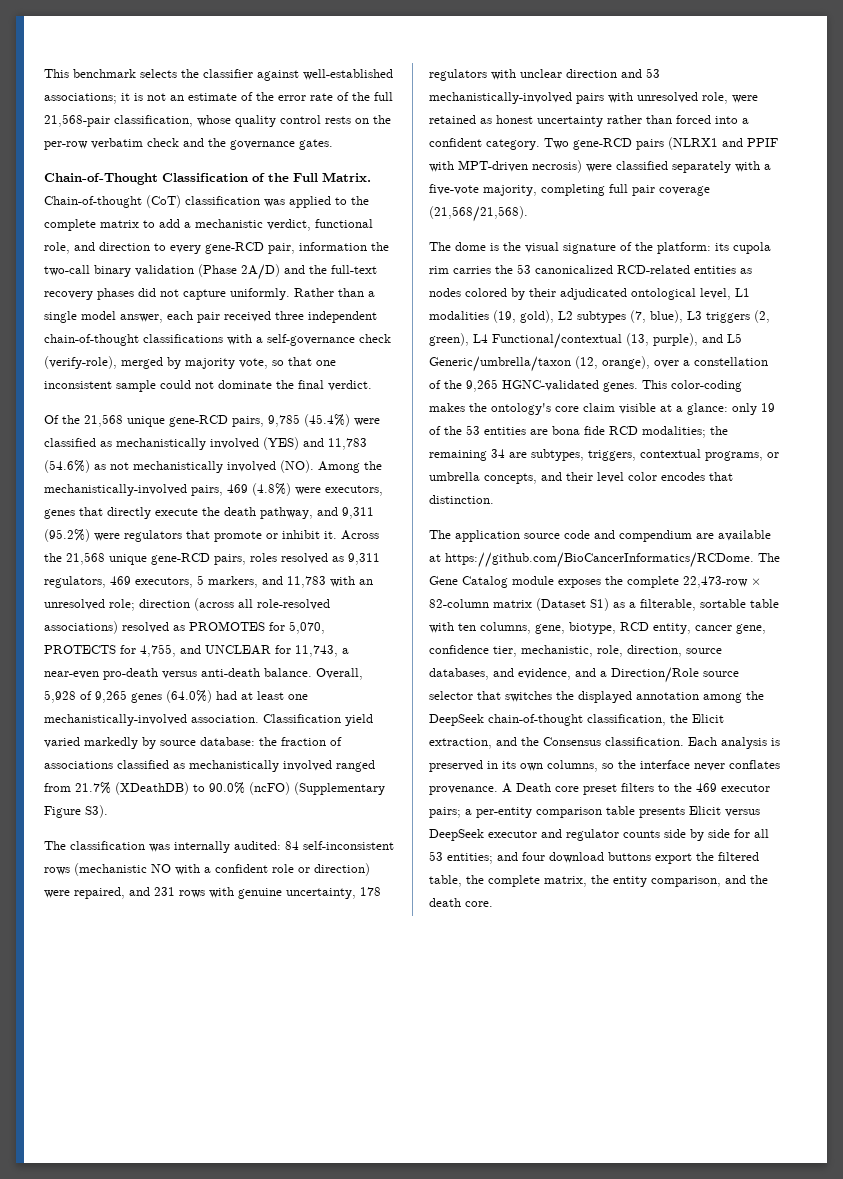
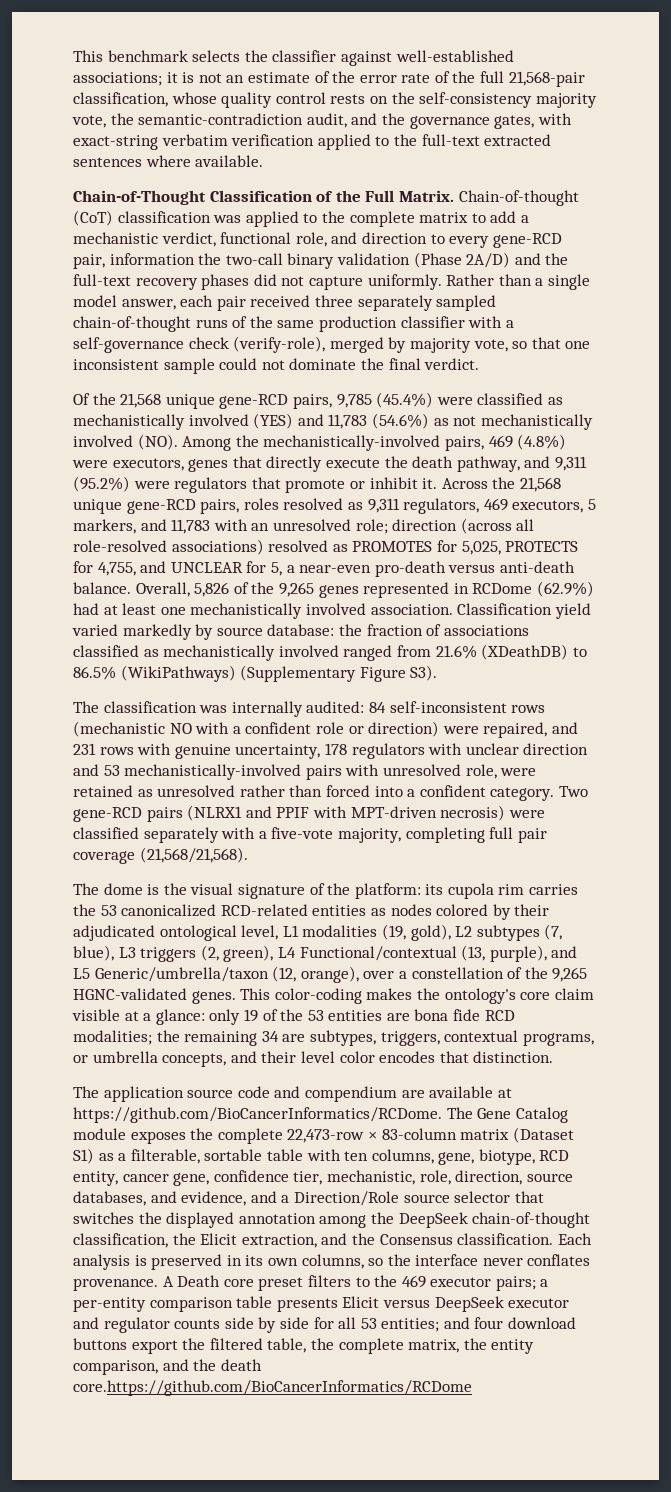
- This benchmark selects the classifier against well-established associations; it is not an estimate of the error rate of the full 21,568-pair classification, whose quality control rests on the per-row verbatim check and the governance gates.
+ This benchmark selects the classifier against well-established associations; it is not an estimate of the error rate of the full 21,568-pair classification, whose quality control rests on the self-consistency majority vote, the semantic-contradiction audit, and the governance gates, with exact-string verbatim verification applied to the full-text extracted sentences where available.
- Rather than a single model answer, each pair received three independent chain-of-thought classifications with a self-governance check (verify-role), merged by majority vote, so that one inconsistent sample could not dominate the final verdict.
+ Rather than a single model answer, each pair received three separately sampled chain-of-thought runs of the same production classifier with a self-governance check (verify-role), merged by majority vote, so that one inconsistent sample could not dominate the final verdict.
- Across the 21,568 unique gene-RCD pairs, roles resolved as 9,311 regulators, 469 executors, 5 markers, and 11,783 with an unresolved role; direction (across all role-resolved associations) resolved as PROMOTES for 5,070, PROTECTS for 4,755, and UNCLEAR for 11,743, a near-even pro-death versus anti-death balance.
+ Across the 21,568 unique gene-RCD pairs, roles resolved as 9,311 regulators, 469 executors, 5 markers, and 11,783 with an unresolved role; direction (across all role-resolved associations) resolved as PROMOTES for 5,025, PROTECTS for 4,755, and UNCLEAR for 5, a near-even pro-death versus anti-death balance.
- Overall, 5,928 of 9,265 genes (64.0%) had at least one mechanistically-involved association.
+ Overall, 5,826 of the 9,265 genes represented in RCDome (62.9%) had at least one mechanistically involved association.
- Classification yield varied markedly by source database: the fraction of associations classified as mechanistically involved ranged from 21.7% (XDeathDB) to 90.0% (ncFO) (Supplementary Figure S3).
+ Classification yield varied markedly by source database: the fraction of associations classified as mechanistically involved ranged from 21.6% (XDeathDB) to 86.5% (WikiPathways) (Supplementary Figure S3).
- The classification was internally audited: 84 self-inconsistent rows (mechanistic NO with a confident role or direction) were repaired, and 231 rows with genuine uncertainty, 178 regulators with unclear direction and 53 mechanistically-involved pairs with unresolved role, were retained as honest uncertainty rather than forced into a confident category.
+ The classification was internally audited: 84 self-inconsistent rows (mechanistic NO with a confident role or direction) were repaired, and 231 rows with genuine uncertainty, 178 regulators with unclear direction and 53 mechanistically-involved pairs with unresolved role, were retained as unresolved rather than forced into a confident category.
- The application source code and compendium are available at https://github.com/BioCancerInformatics/RCDome. The Gene Catalog module exposes the complete 22,473-row × 82-column matrix (Dataset S1) as a filterable, sortable table with ten columns, gene, biotype, RCD entity, cancer gene, confidence tier, mechanistic, role, direction, source databases, and evidence, and a Direction/Role source selector that switches the displayed annotation among the DeepSeek chain-of-thought classification, the Elicit extraction, and the Consensus classification.
+ The application source code and compendium are available at https://github.com/BioCancerInformatics/RCDome. The Gene Catalog module exposes the complete 22,473-row × 83-column matrix (Dataset S1) as a filterable, sortable table with ten columns, gene, biotype, RCD entity, cancer gene, confidence tier, mechanistic, role, direction, source databases, and evidence, and a Direction/Role source selector that switches the displayed annotation among the DeepSeek chain-of-thought classification, the Elicit extraction, and the Consensus classification.
- A Death core preset filters to the 469 executor pairs; a per-entity comparison table presents Elicit versus DeepSeek executor and regulator counts side by side for all 53 entities; and four download buttons export the filtered table, the complete matrix, the entity comparison, and the death core.
+ A Death core preset filters to the 469 executor pairs; a per-entity comparison table presents Elicit versus DeepSeek executor and regulator counts side by side for all 53 entities; and four download buttons export the filtered table, the complete matrix, the entity comparison, and the death core.https://github.com/BioCancerInformatics/RCDome

